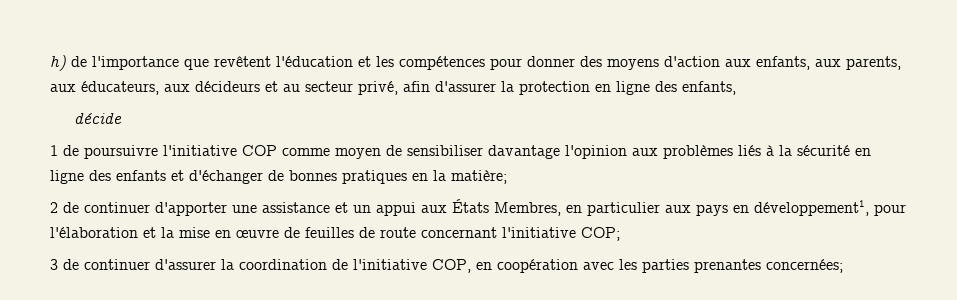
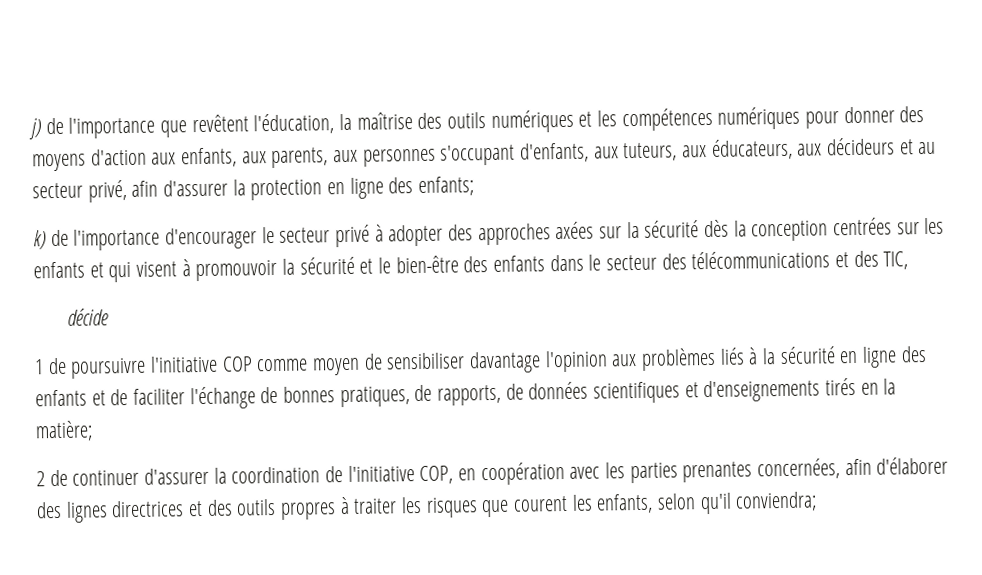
- h) de l'importance que revêtent l'éducation et les compétences pour donner des moyens d'action aux enfants, aux parents, aux éducateurs, aux décideurs et au secteur privé, afin d'assurer la protection en ligne des enfants,
+ j) de l'importance que revêtent l'éducation, la maîtrise des outils numériques et les compétences numériques pour donner des moyens d'action aux enfants, aux parents, aux personnes s'occupant d'enfants, aux tuteurs, aux éducateurs, aux décideurs et au secteur privé, afin d'assurer la protection en ligne des enfants;
+ k) de l'importance d'encourager le secteur privé à adopter des approches axées sur la sécurité dès la conception centrées sur les enfants et qui visent à promouvoir la sécurité et le bien-être des enfants dans le secteur des télécommunications et des TIC,
- 1 de poursuivre l'initiative COP comme moyen de sensibiliser davantage l'opinion aux problèmes liés à la sécurité en ligne des enfants et d'échanger de bonnes pratiques en la matière;
+ 1 de poursuivre l'initiative COP comme moyen de sensibiliser davantage l'opinion aux problèmes liés à la sécurité en ligne des enfants et de faciliter l'échange de bonnes pratiques, de rapports, de données scientifiques et d'enseignements tirés en la matière;
- 2 de continuer d'apporter une assistance et un appui aux États Membres, en particulier aux pays en développement1, pour l'élaboration et la mise en œuvre de feuilles de route concernant l'initiative COP;
- 3 de continuer d'assurer la coordination de l'initiative COP, en coopération avec les parties prenantes concernées;
+ 2 de continuer d'assurer la coordination de l'initiative COP, en coopération avec les parties prenantes concernées, afin d'élaborer des lignes directrices et des outils propres à traiter les risques que courent les enfants, selon qu'il conviendra;

